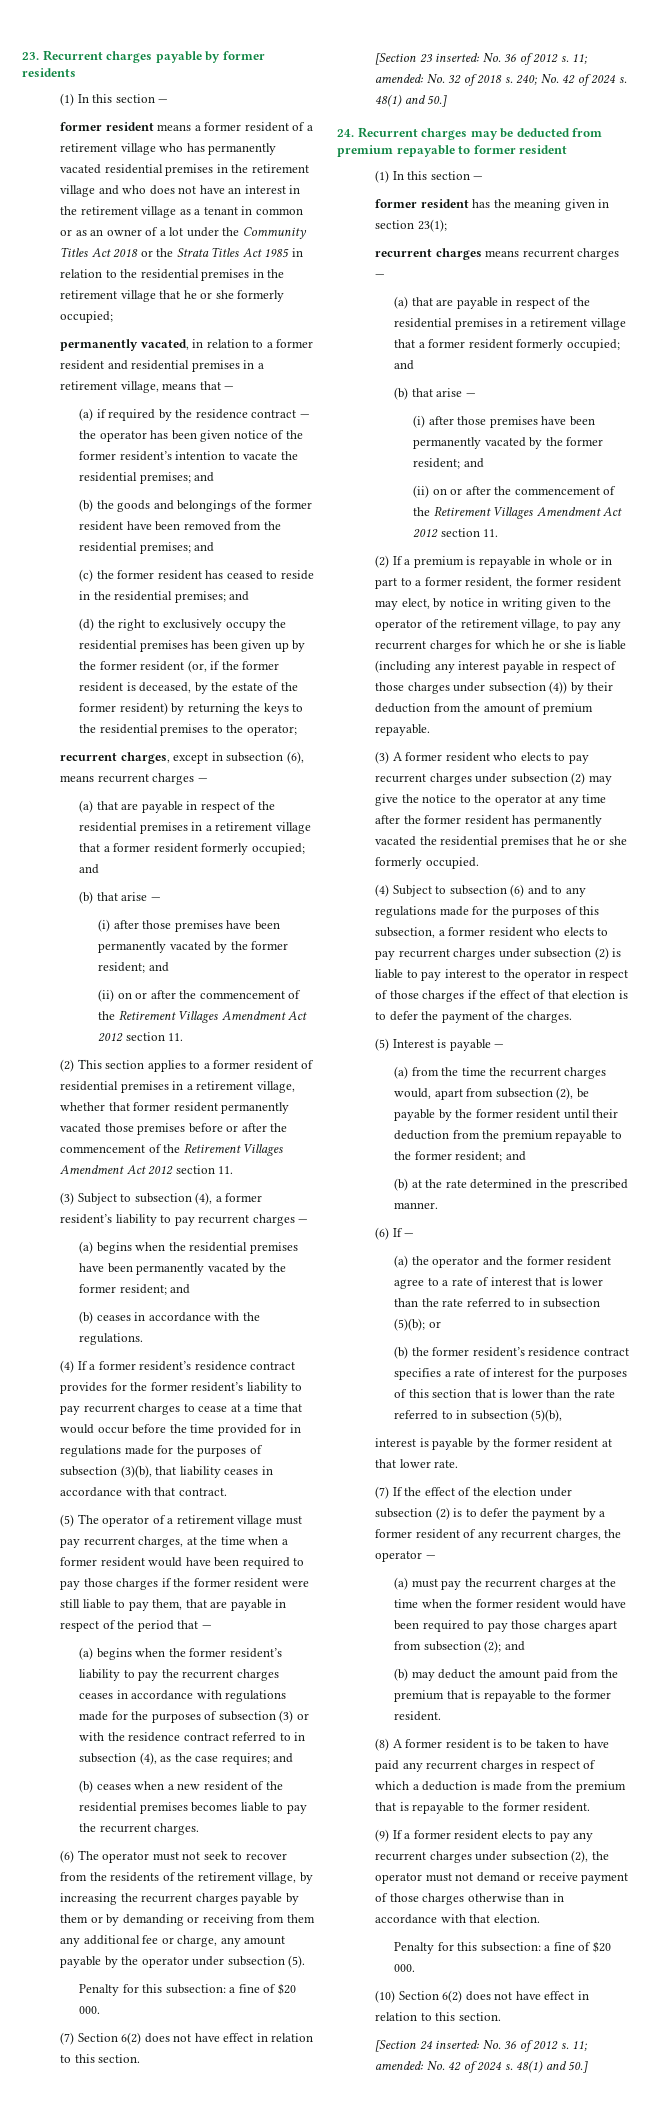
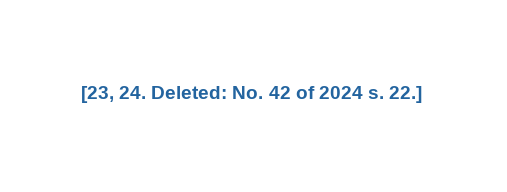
- 23. Recurrent charges payable by former residents
- (1) In this section —
- former resident means a former resident of a retirement village who has permanently vacated residential premises in the retirement village and who does not have an interest in the retirement village as a tenant in common or as an owner of a lot under the Community Titles Act 2018 or the Strata Titles Act 1985 in relation to the residential premises in the retirement village that he or she formerly occupied;
- permanently vacated, in relation to a former resident and residential premises in a retirement village, means that —
- (a) if required by the residence contract — the operator has been given notice of the former resident’s intention to vacate the residential premises; and
- (b) the goods and belongings of the former resident have been removed from the residential premises; and
- (c) the former resident has ceased to reside in the residential premises; and
- (d) the right to exclusively occupy the residential premises has been given up by the former resident (or, if the former resident is deceased, by the estate of the former resident) by returning the keys to the residential premises to the operator;
- recurrent charges, except in subsection (6), means recurrent charges —
- (a) that are payable in respect of the residential premises in a retirement village that a former resident formerly occupied; and
- (b) that arise —
- (i) after those premises have been permanently vacated by the former resident; and
- (ii) on or after the commencement of the Retirement Villages Amendment Act 2012 section 11.
- (2) This section applies to a former resident of residential premises in a retirement village, whether that former resident permanently vacated those premises before or after the commencement of the Retirement Villages Amendment Act 2012 section 11.
- (3) Subject to subsection (4), a former resident’s liability to pay recurrent charges —
- (a) begins when the residential premises have been permanently vacated by the former resident; and
- (b) ceases in accordance with the regulations.
- (4) If a former resident’s residence contract provides for the former resident’s liability to pay recurrent charges to cease at a time that would occur before the time provided for in regulations made for the purposes of subsection (3)(b), that liability ceases in accordance with that contract.
- (5) The operator of a retirement village must pay recurrent charges, at the time when a former resident would have been required to pay those charges if the former resident were still liable to pay them, that are payable in respect of the period that —
- (a) begins when the former resident’s liability to pay the recurrent charges ceases in accordance with regulations made for the purposes of subsection (3) or with the residence contract referred to in subsection (4), as the case requires; and
- (b) ceases when a new resident of the residential premises becomes liable to pay the recurrent charges.
- (6) The operator must not seek to recover from the residents of the retirement village, by increasing the recurrent charges payable by them or by demanding or receiving from them any additional fee or charge, any amount payable by the operator under subsection (5).
- Penalty for this subsection: a fine of $20 000.
- (7) Section 6(2) does not have effect in relation to this section.
- [Section 23 inserted: No. 36 of 2012 s. 11; amended: No. 32 of 2018 s. 240; No. 42 of 2024 s. 48(1) and 50.]
- 24. Recurrent charges may be deducted from premium repayable to former resident
- (1) In this section —
- former resident has the meaning given in section 23(1);
- recurrent charges means recurrent charges —
- (a) that are payable in respect of the residential premises in a retirement village that a former resident formerly occupied; and
- (b) that arise —
- (i) after those premises have been permanently vacated by the former resident; and
- (ii) on or after the commencement of the Retirement Villages Amendment Act 2012 section 11.
- (2) If a premium is repayable in whole or in part to a former resident, the former resident may elect, by notice in writing given to the operator of the retirement village, to pay any recurrent charges for which he or she is liable (including any interest payable in respect of those charges under subsection (4)) by their deduction from the amount of premium repayable.
- (3) A former resident who elects to pay recurrent charges under subsection (2) may give the notice to the operator at any time after the former resident has permanently vacated the residential premises that he or she formerly occupied.
- (4) Subject to subsection (6) and to any regulations made for the purposes of this subsection, a former resident who elects to pay recurrent charges under subsection (2) is liable to pay interest to the operator in respect of those charges if the effect of that election is to defer the payment of the charges.
- (5) Interest is payable —
- (a) from the time the recurrent charges would, apart from subsection (2), be payable by the former resident until their deduction from the premium repayable to the former resident; and
- (b) at the rate determined in the prescribed manner.
- (6) If —
- (a) the operator and the former resident agree to a rate of interest that is lower than the rate referred to in subsection (5)(b); or
- (b) the former resident’s residence contract specifies a rate of interest for the purposes of this section that is lower than the rate referred to in subsection (5)(b),
- interest is payable by the former resident at that lower rate.
- (7) If the effect of the election under subsection (2) is to defer the payment by a former resident of any recurrent charges, the operator —
- (a) must pay the recurrent charges at the time when the former resident would have been required to pay those charges apart from subsection (2); and
- (b) may deduct the amount paid from the premium that is repayable to the former resident.
- (8) A former resident is to be taken to have paid any recurrent charges in respect of which a deduction is made from the premium that is repayable to the former resident.
- (9) If a former resident elects to pay any recurrent charges under subsection (2), the operator must not demand or receive payment of those charges otherwise than in accordance with that election.
- Penalty for this subsection: a fine of $20 000.
- (10) Section 6(2) does not have effect in relation to this section.
- [Section 24 inserted: No. 36 of 2012 s. 11; amended: No. 42 of 2024 s. 48(1) and 50.]
+ [23, 24. Deleted: No. 42 of 2024 s. 22.]

